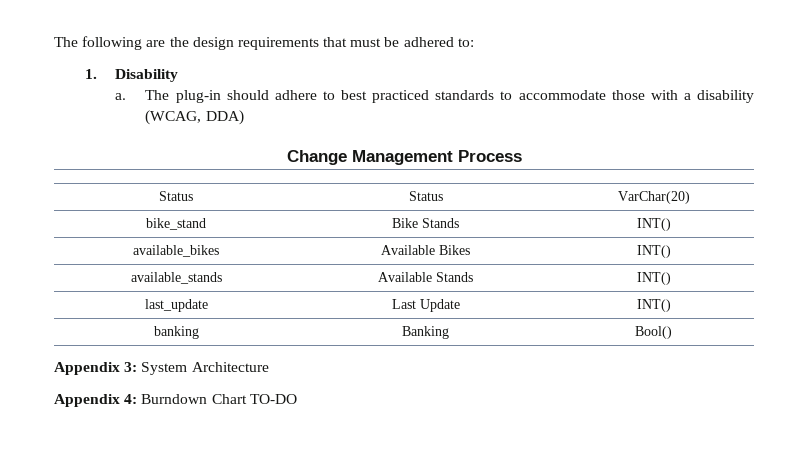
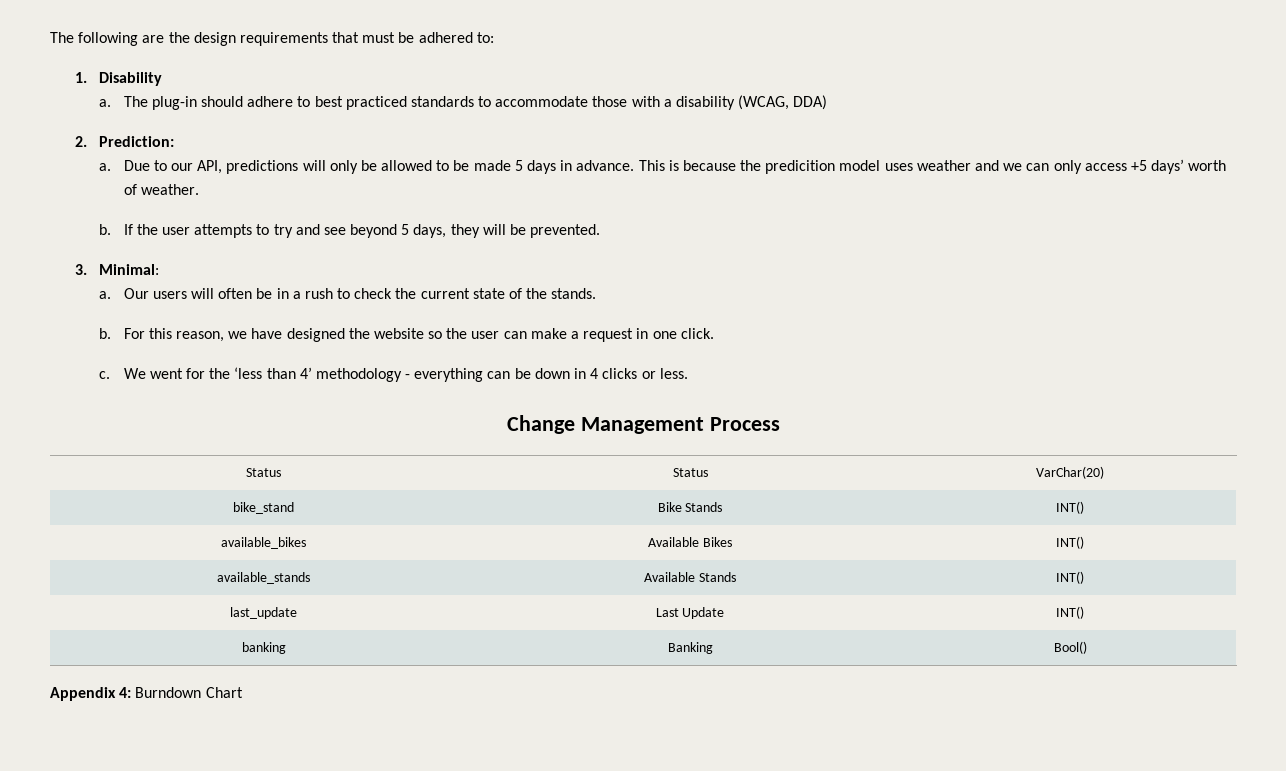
+ 2. Prediction:
+ a. Due to our API, predictions will only be allowed to be made 5 days in advance. This is because the predicition model uses weather and we can only access +5 days’ worth of weather.
+ b. If the user attempts to try and see beyond 5 days, they will be prevented.
+ 3. Minimal:
+ a. Our users will often be in a rush to check the current state of the stands.
+ b. For this reason, we have designed the website so the user can make a request in one click.
+ c. We went for the ‘less than 4’ methodology - everything can be down in 4 clicks or less.
- Appendix 3: System Architecture
- Appendix 4: Burndown Chart TO-DO
+ Appendix 4: Burndown Chart

